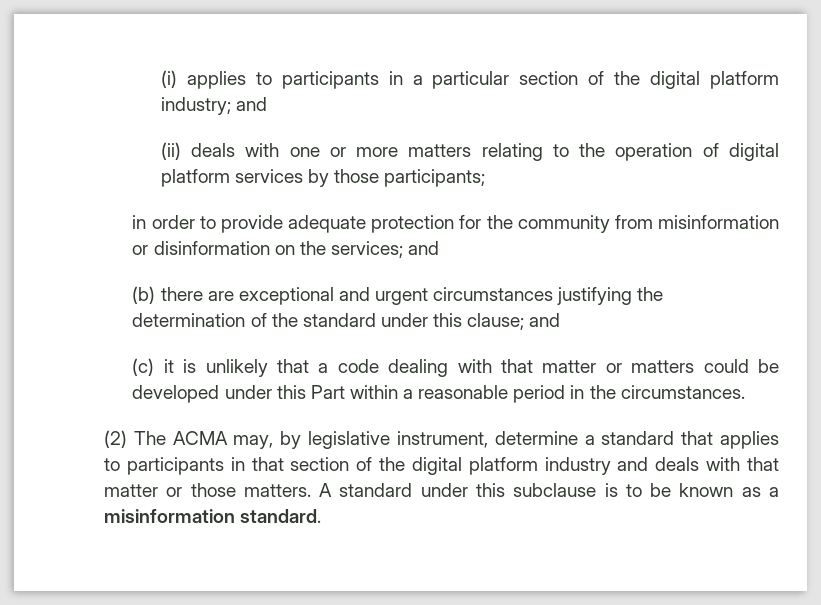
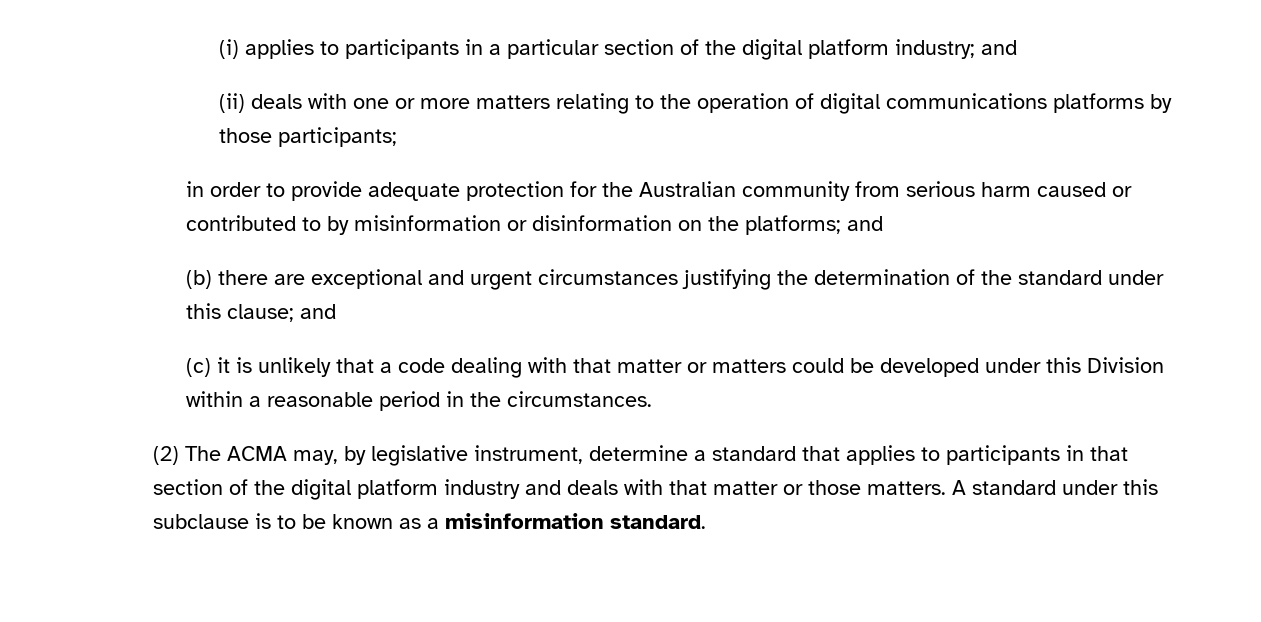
- (ii) deals with one or more matters relating to the operation of digital platform services by those participants;
+ (ii) deals with one or more matters relating to the operation of digital communications platforms by those participants;
- in order to provide adequate protection for the community from misinformation or disinformation on the services; and
+ in order to provide adequate protection for the Australian community from serious harm caused or contributed to by misinformation or disinformation on the platforms; and
- (c) it is unlikely that a code dealing with that matter or matters could be developed under this Part within a reasonable period in the circumstances.
+ (c) it is unlikely that a code dealing with that matter or matters could be developed under this Division within a reasonable period in the circumstances.

